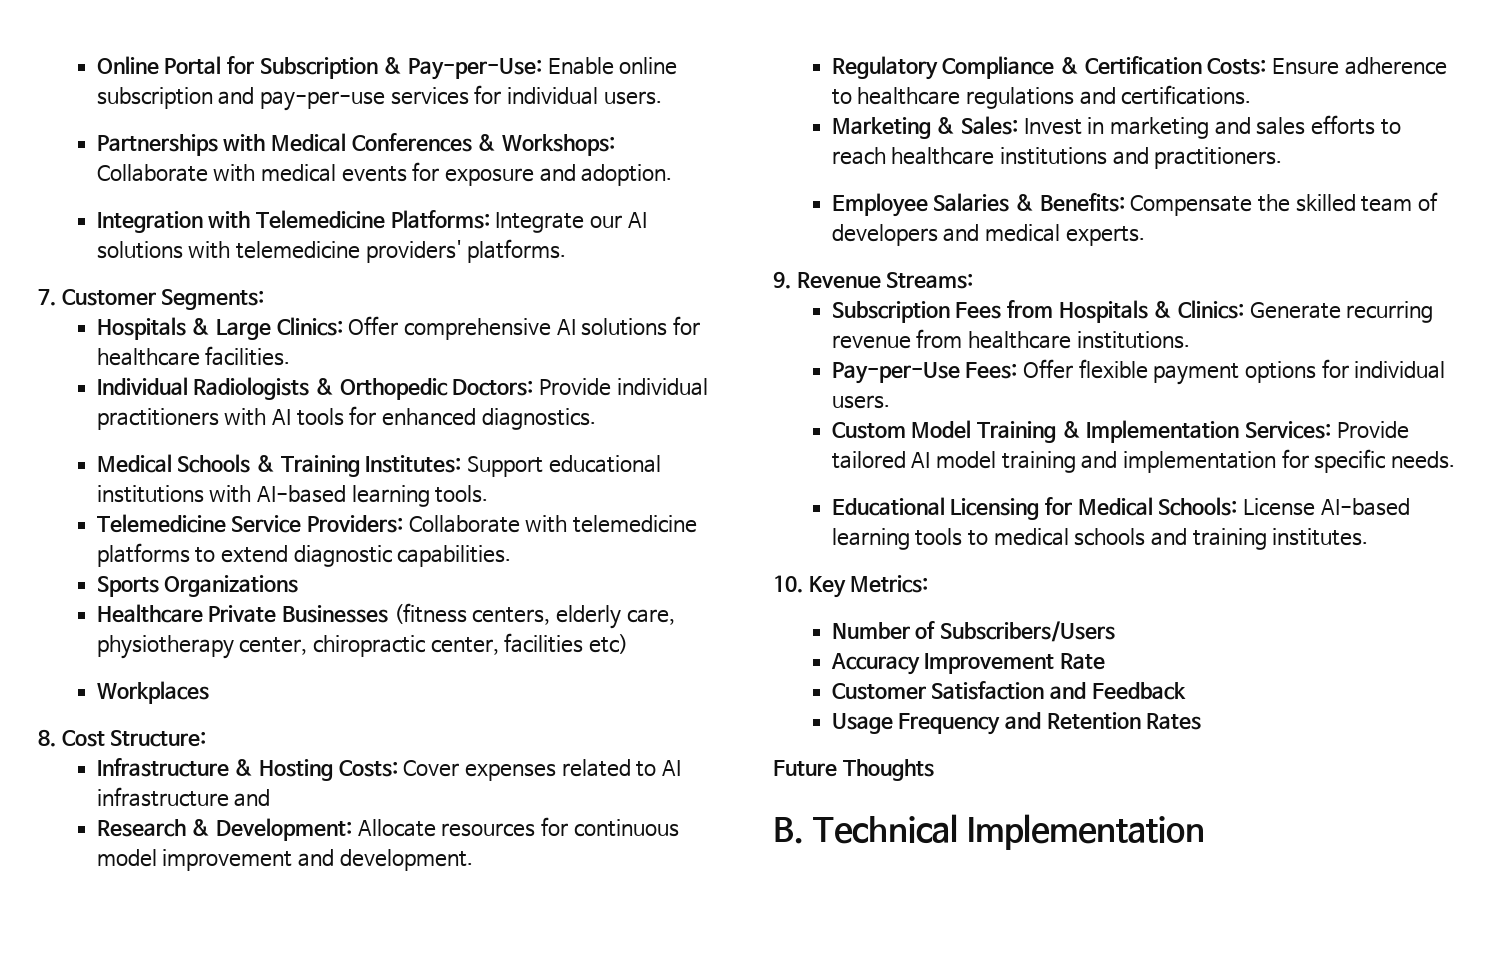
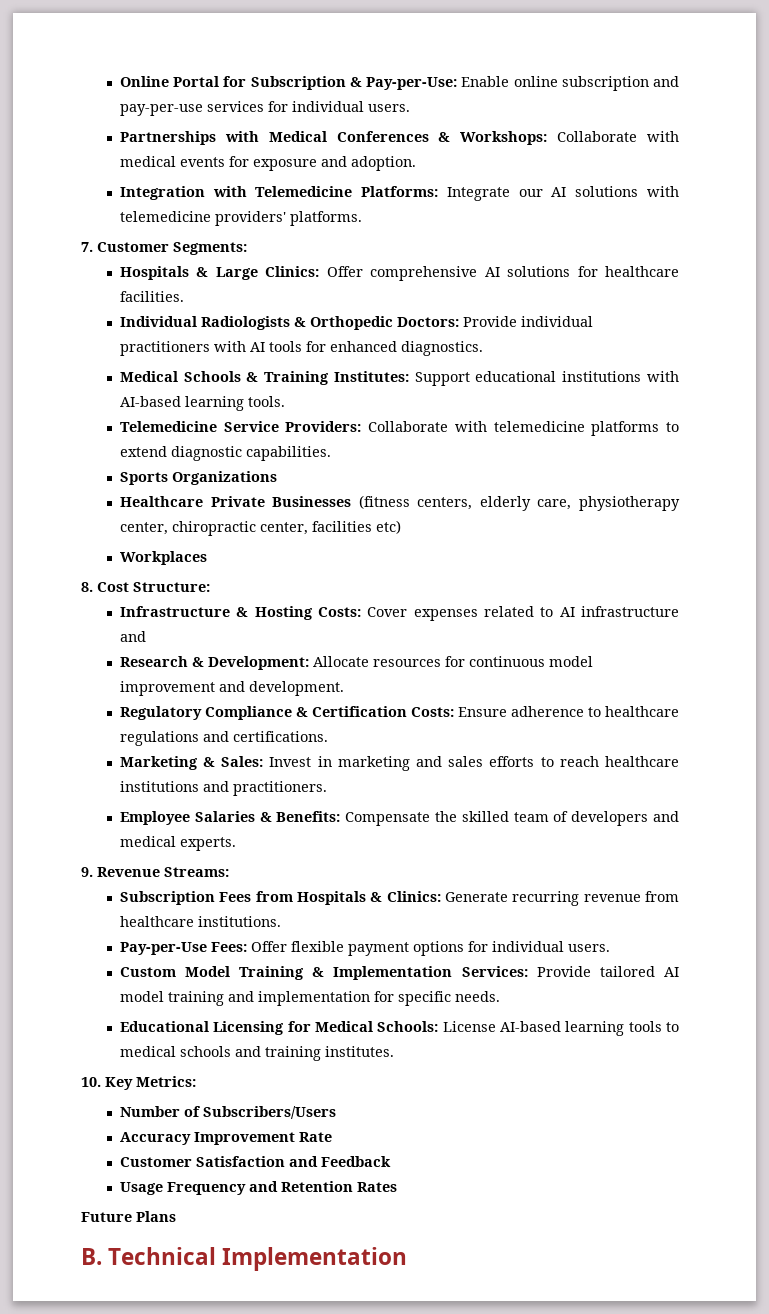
- Future Thoughts
+ Future Plans

